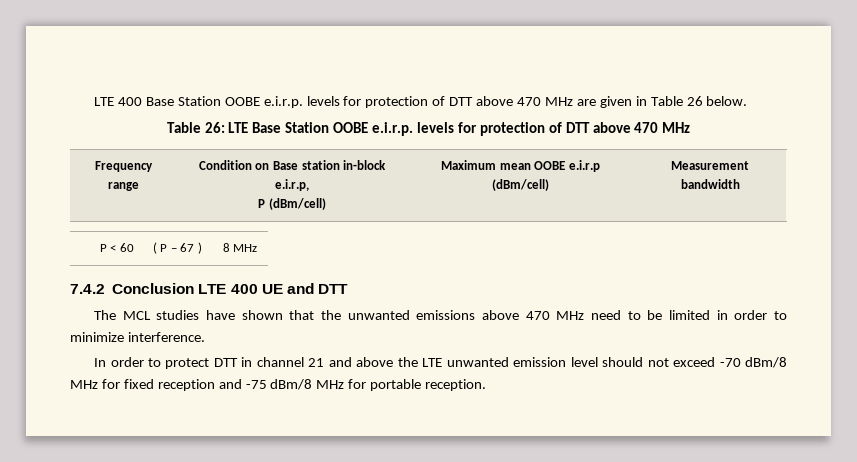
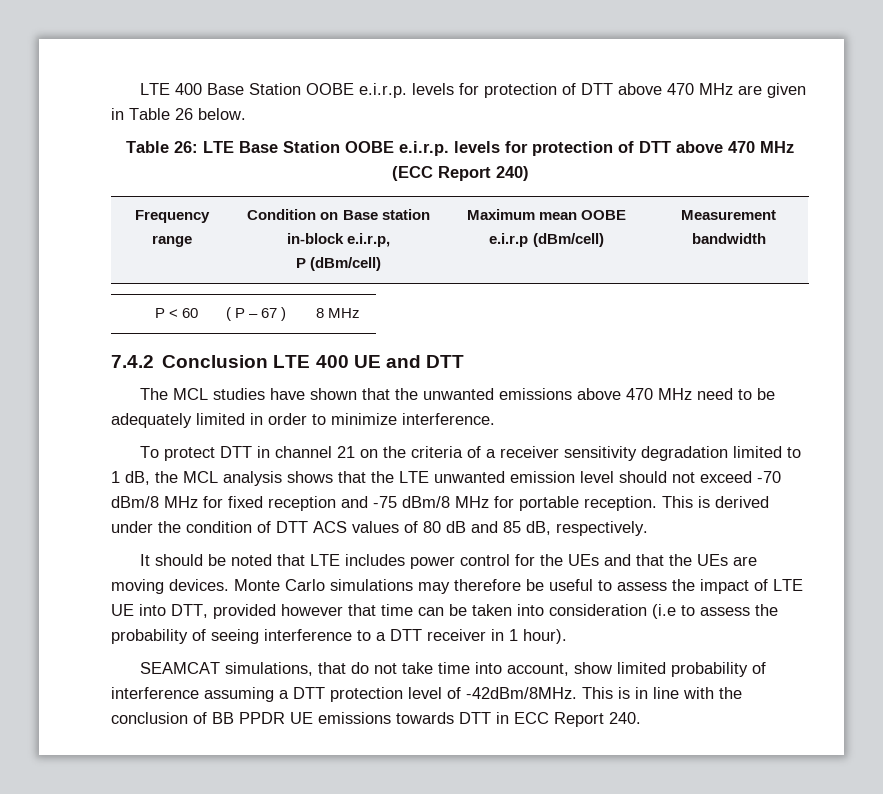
- Table 26: LTE Base Station OOBE e.i.r.p. levels for protection of DTT above 470 MHz
+ Table 26: LTE Base Station OOBE e.i.r.p. levels for protection of DTT above 470 MHz (ECC Report 240)
- The MCL studies have shown that the unwanted emissions above 470 MHz need to be limited in order to minimize interference.
+ The MCL studies have shown that the unwanted emissions above 470 MHz need to be adequately limited in order to minimize interference.
- In order to protect DTT in channel 21 and above the LTE unwanted emission level should not exceed -70 dBm/8 MHz for fixed reception and -75 dBm/8 MHz for portable reception.
+ To protect DTT in channel 21 on the criteria of a receiver sensitivity degradation limited to 1 dB, the MCL analysis shows that the LTE unwanted emission level should not exceed -70 dBm/8 MHz for fixed reception and -75 dBm/8 MHz for portable reception.
+ This is derived under the condition of DTT ACS values of 80 dB and 85 dB, respectively.
+ It should be noted that LTE includes power control for the UEs and that the UEs are moving devices. Monte Carlo simulations may therefore be useful to assess the impact of LTE UE into DTT, provided however that time can be taken into consideration (i.e to assess the probability of seeing interference to a DTT receiver in 1 hour).
+ SEAMCAT simulations, that do not take time into account, show limited probability of interference assuming a DTT protection level of -42dBm/8MHz. This is in line with the conclusion of BB PPDR UE emissions towards DTT in ECC Report 240.

